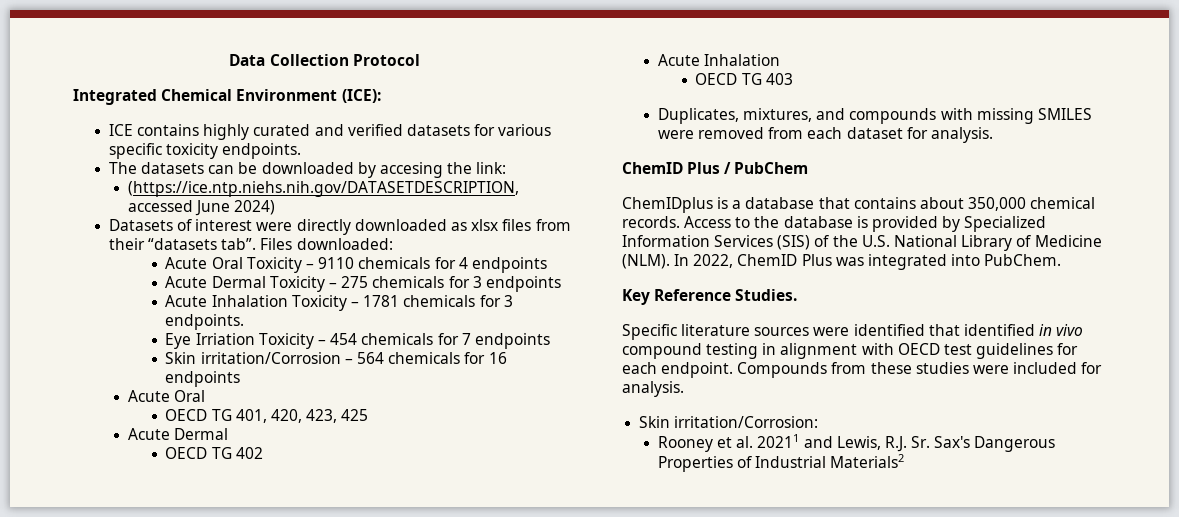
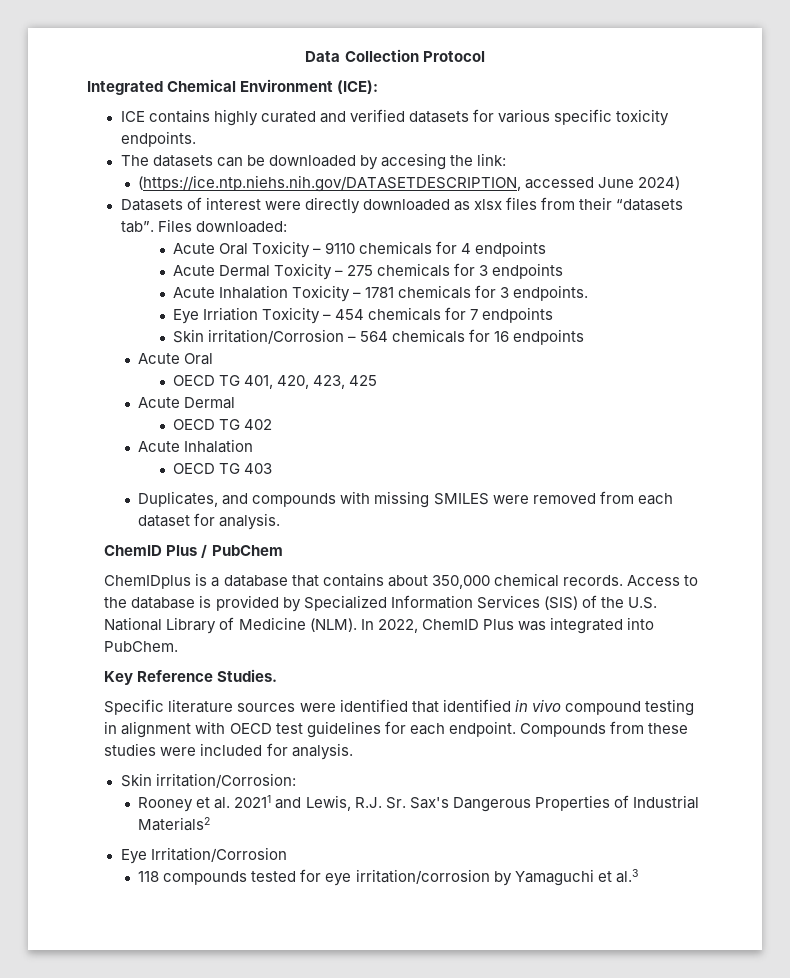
- Duplicates, mixtures, and compounds with missing SMILES were removed from each dataset for analysis.
+ Duplicates, and compounds with missing SMILES were removed from each dataset for analysis.
+ Eye Irritation/Corrosion
+ 118 compounds tested for eye irritation/corrosion by Yamaguchi et al.3

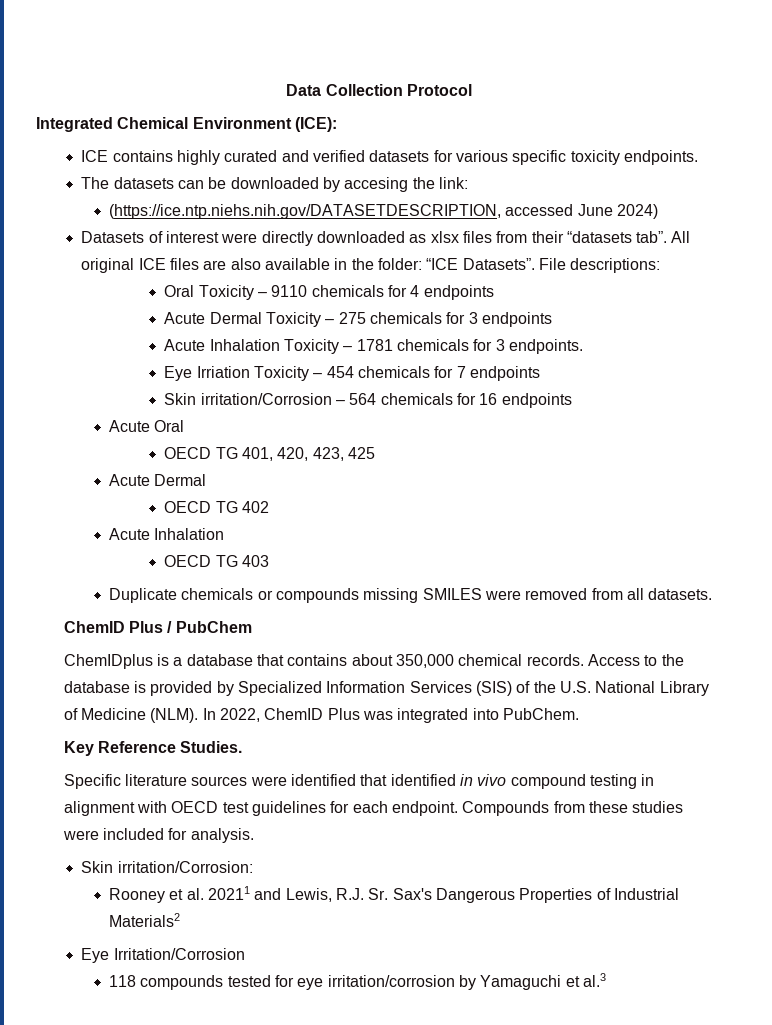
- Files downloaded:
- Acute Oral Toxicity – 9110 chemicals for 4 endpoints
+ All original ICE files are also available in the folder: “ICE Datasets”. File descriptions:
+ Oral Toxicity – 9110 chemicals for 4 endpoints
- Duplicates, and compounds with missing SMILES were removed from each dataset for analysis.
+ Duplicate chemicals or compounds missing SMILES were removed from all datasets.

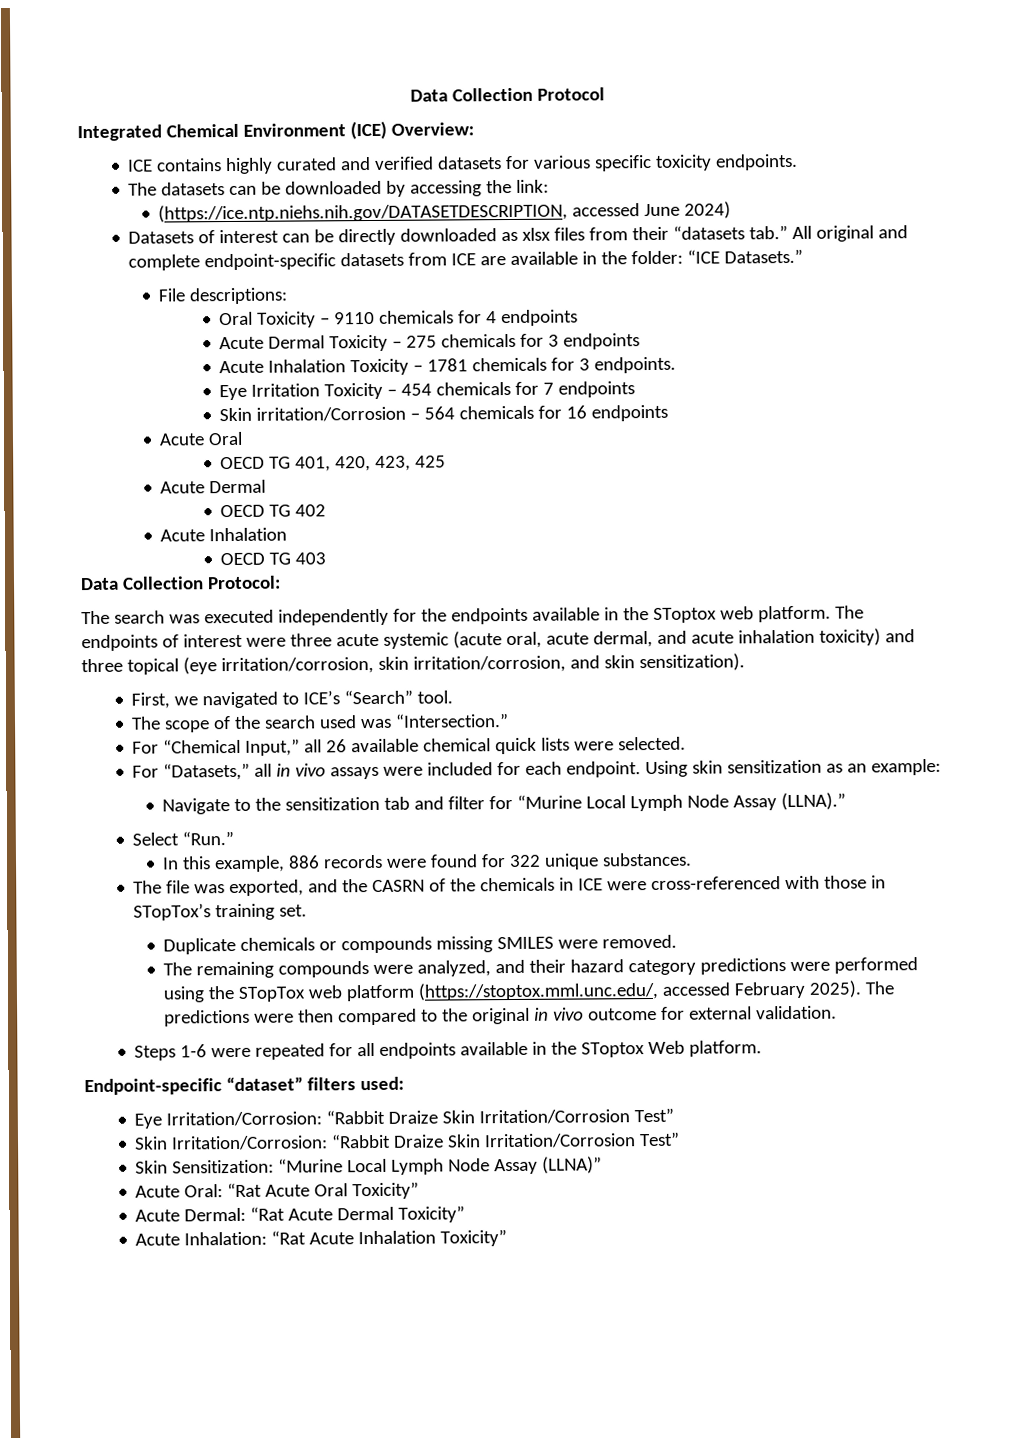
- Integrated Chemical Environment (ICE):
+ Integrated Chemical Environment (ICE) Overview:
- The datasets can be downloaded by accesing the link:
+ The datasets can be downloaded by accessing the link:
- Datasets of interest were directly downloaded as xlsx files from their “datasets tab”. All original ICE files are also available in the folder: “ICE Datasets”. File descriptions:
+ Datasets of interest can be directly downloaded as xlsx files from their “datasets tab.” All original and complete endpoint-specific datasets from ICE are available in the folder: “ICE Datasets.”
+ File descriptions:
- Eye Irriation Toxicity – 454 chemicals for 7 endpoints
+ Eye Irritation Toxicity – 454 chemicals for 7 endpoints
+ Data Collection Protocol:
+ The search was executed independently for the endpoints available in the SToptox web platform. The endpoints of interest were three acute systemic (acute oral, acute dermal, and acute inhalation toxicity) and three topical (eye irritation/corrosion, skin irritation/corrosion, and skin sensitization).
+ First, we navigated to ICE’s “Search” tool.
+ The scope of the search used was “Intersection.”
+ For “Chemical Input,” all 26 available chemical quick lists were selected.
+ For “Datasets,” all in vivo assays were included for each endpoint. Using skin sensitization as an example:
+ Navigate to the sensitization tab and filter for “Murine Local Lymph Node Assay (LLNA).”
+ Select “Run.”
+ In this example, 886 records were found for 322 unique substances.
+ The file was exported, and the CASRN of the chemicals in ICE were cross-referenced with those in STopTox’s training set.
- Duplicate chemicals or compounds missing SMILES were removed from all datasets.
- ChemID Plus / PubChem
- ChemIDplus is a database that contains about 350,000 chemical records. Access to the database is provided by Specialized Information Services (SIS) of the U.S. National Library of Medicine (NLM). In 2022, ChemID Plus was integrated into PubChem.
- Key Reference Studies.
- Specific literature sources were identified that identified in vivo compound testing in alignment with OECD test guidelines for each endpoint. Compounds from these studies were included for analysis.
- Skin irritation/Corrosion:
- Rooney et al. 20211 and Lewis, R.J. Sr. Sax's Dangerous Properties of Industrial Materials2
- Eye Irritation/Corrosion
- 118 compounds tested for eye irritation/corrosion by Yamaguchi et al.3
+ Duplicate chemicals or compounds missing SMILES were removed.
+ The remaining compounds were analyzed, and their hazard category predictions were performed using the STopTox web platform (https://stoptox.mml.unc.edu/, accessed February 2025). The predictions were then compared to the original in vivo outcome for external validation.
+ Steps 1-6 were repeated for all endpoints available in the SToptox Web platform.
+ Endpoint-specific “dataset” filters used:
+ Eye Irritation/Corrosion: “Rabbit Draize Skin Irritation/Corrosion Test”
+ Skin Irritation/Corrosion: “Rabbit Draize Skin Irritation/Corrosion Test”
+ Skin Sensitization: “Murine Local Lymph Node Assay (LLNA)”
+ Acute Oral: “Rat Acute Oral Toxicity”
+ Acute Dermal: “Rat Acute Dermal Toxicity”
+ Acute Inhalation: “Rat Acute Inhalation Toxicity”

